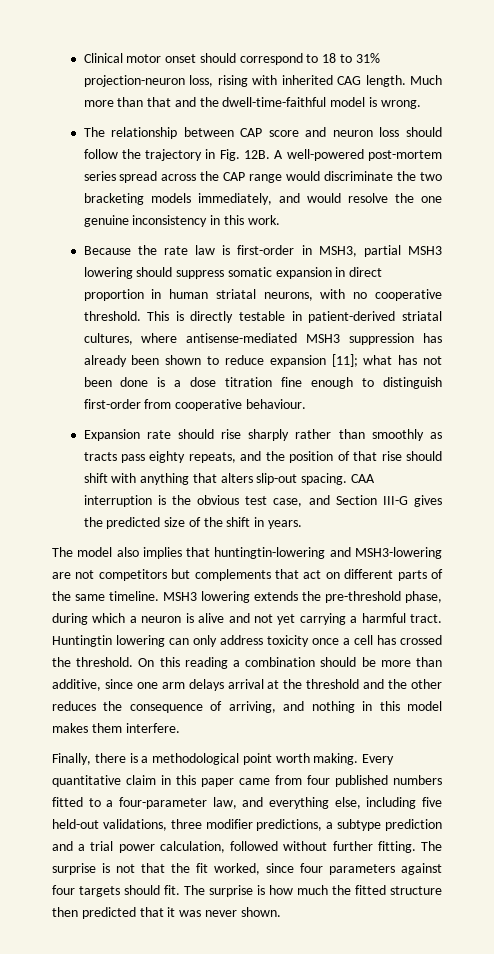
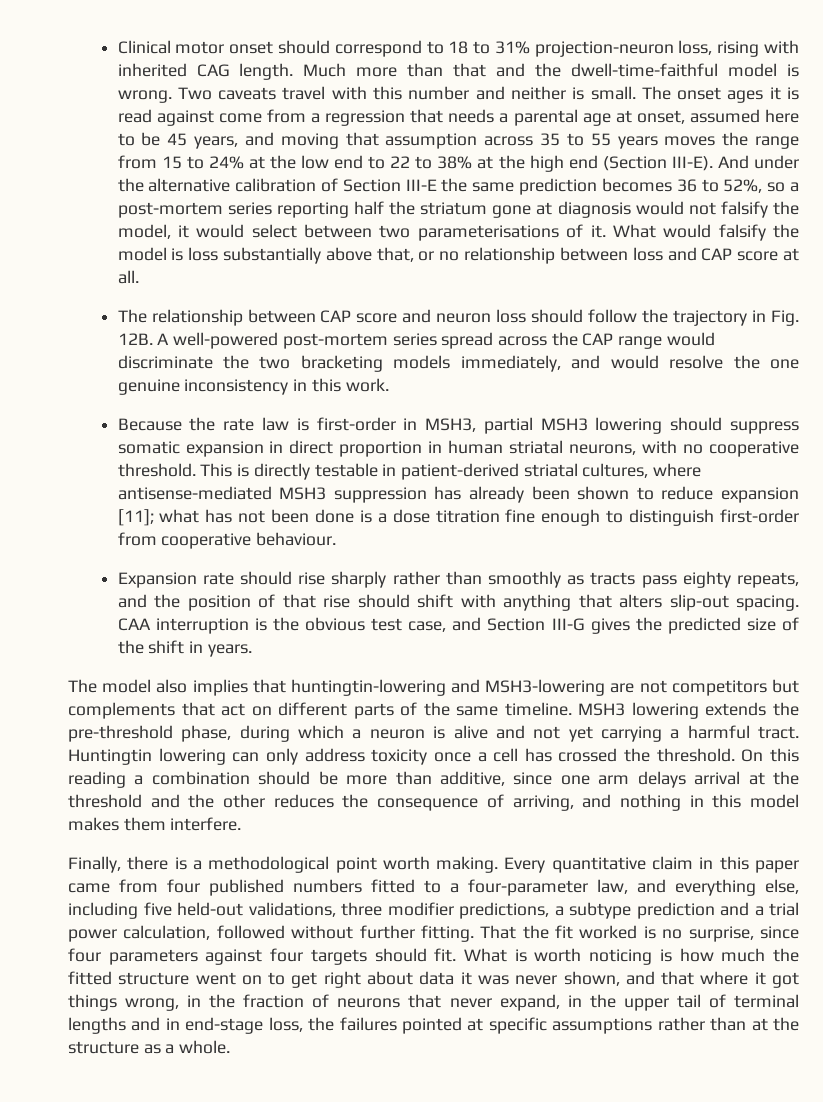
+ Two caveats travel with this number and neither is small. The onset ages it is read against come from a regression that needs a parental age at onset, assumed here to be 45 years, and moving that assumption across 35 to 55 years moves the range from 15 to 24% at the low end to 22 to 38% at the high end (Section III-E). And under the alternative calibration of Section III-E the same prediction becomes 36 to 52%, so a post-mortem series reporting half the striatum gone at diagnosis would not falsify the model, it would select between two parameterisations of it. What would falsify the model is loss substantially above that, or no relationship between loss and CAP score at all.
- The surprise is not that the fit worked, since four parameters against four targets should fit.
+ That the fit worked is no surprise, since four parameters against four targets should fit.
- The surprise is how much the fitted structure then predicted that it was never shown.
+ What is worth noticing is how much the fitted structure went on to get right about data it was never shown, and that where it got things wrong, in the fraction of neurons that never expand, in the upper tail of terminal lengths and in end-stage loss, the failures pointed at specific assumptions rather than at the structure as a whole.

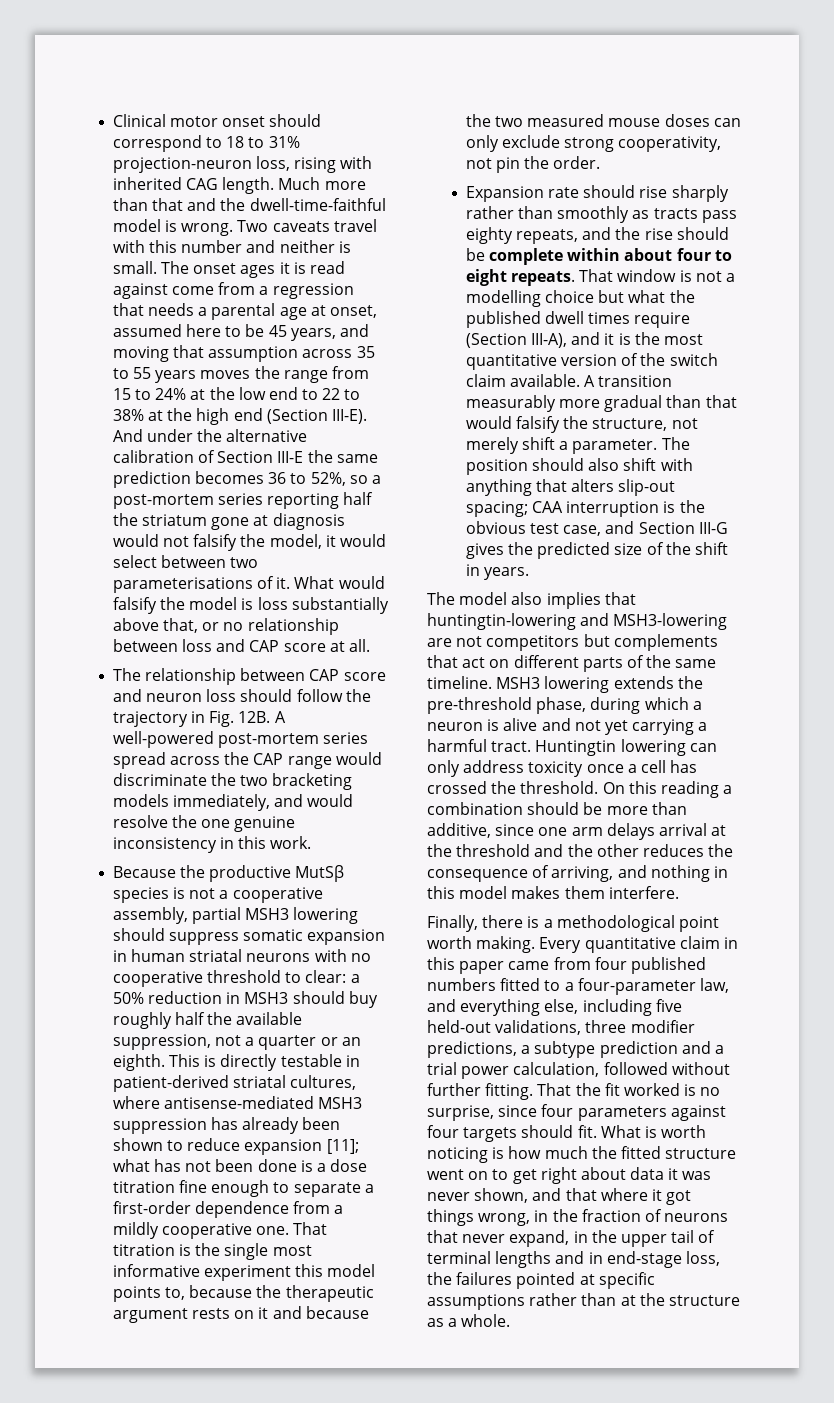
- Because the rate law is first-order in MSH3, partial MSH3 lowering should suppress somatic expansion in direct proportion in human striatal neurons, with no cooperative threshold.
+ Because the productive MutSβ species is not a cooperative assembly, partial MSH3 lowering should suppress somatic expansion in human striatal neurons with no cooperative threshold to clear: a 50% reduction in MSH3 should buy roughly half the available suppression, not a quarter or an eighth.
- This is directly testable in patient-derived striatal cultures, where antisense-mediated MSH3 suppression has already been shown to reduce expansion [11]; what has not been done is a dose titration fine enough to distinguish first-order from cooperative behaviour.
+ This is directly testable in patient-derived striatal cultures, where antisense-mediated MSH3 suppression has already been shown to reduce expansion [11]; what has not been done is a dose titration fine enough to separate a first-order dependence from a mildly cooperative one. That titration is the single most informative experiment this model points to, because the therapeutic argument rests on it and because the two measured mouse doses can only exclude strong cooperativity, not pin the order.
- Expansion rate should rise sharply rather than smoothly as tracts pass eighty repeats, and the position of that rise should shift with anything that alters slip-out spacing. CAA interruption is the obvious test case, and Section III-G gives the predicted size of the shift in years.
+ Expansion rate should rise sharply rather than smoothly as tracts pass eighty repeats, and the rise should be complete within about four to eight repeats. That window is not a modelling choice but what the published dwell times require (Section III-A), and it is the most quantitative version of the switch claim available. A transition measurably more gradual than that would falsify the structure, not merely shift a parameter. The position should also shift with anything that alters slip-out spacing; CAA interruption is the obvious test case, and Section III-G gives the predicted size of the shift in years.

